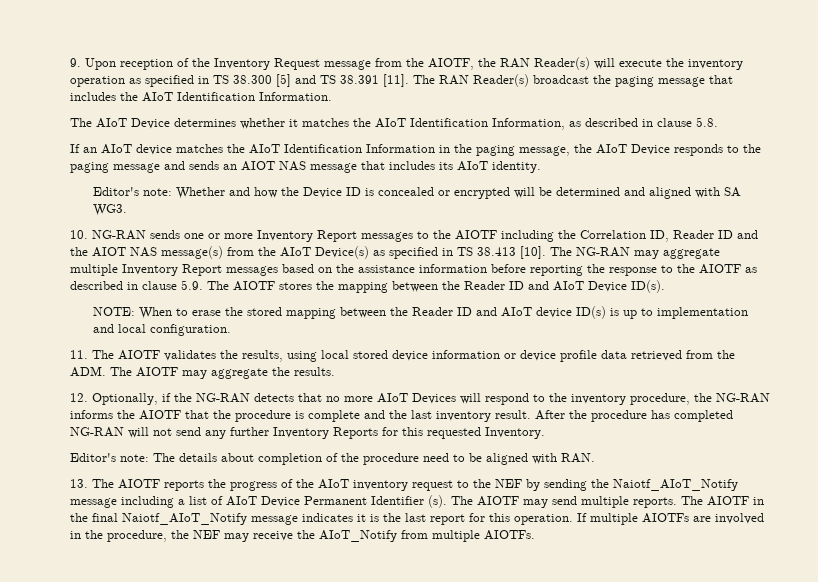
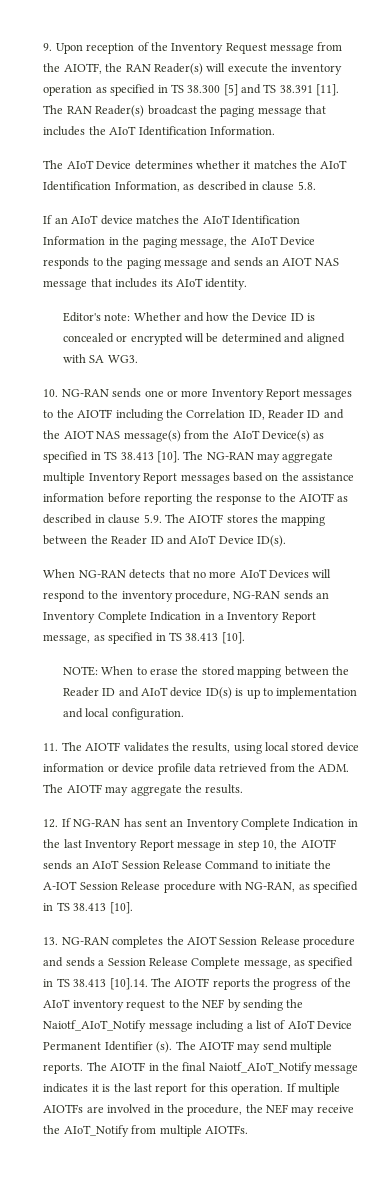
+ When NG-RAN detects that no more AIoT Devices will respond to the inventory procedure, NG-RAN sends an Inventory Complete Indication in a Inventory Report message, as specified in TS 38.413 [10].
- 12. Optionally, if the NG-RAN detects that no more AIoT Devices will respond to the inventory procedure, the NG-RAN informs the AIOTF that the procedure is complete and the last inventory result. After the procedure has completed NG-RAN will not send any further Inventory Reports for this requested Inventory.
- Editor's note: The details about completion of the procedure need to be aligned with RAN.
- 13. The AIOTF reports the progress of the AIoT inventory request to the NEF by sending the Naiotf_AIoT_Notify message including a list of AIoT Device Permanent Identifier (s).
+ 12. If NG-RAN has sent an Inventory Complete Indication in the last Inventory Report message in step 10, the AIOTF sends an AIoT Session Release Command to initiate the A-IOT Session Release procedure with NG-RAN, as specified in TS 38.413 [10].
+ 13. NG-RAN completes the AIOT Session Release procedure and sends a Session Release Complete message, as specified in TS 38.413 [10].14. The AIOTF reports the progress of the AIoT inventory request to the NEF by sending the Naiotf_AIoT_Notify message including a list of AIoT Device Permanent Identifier (s).

